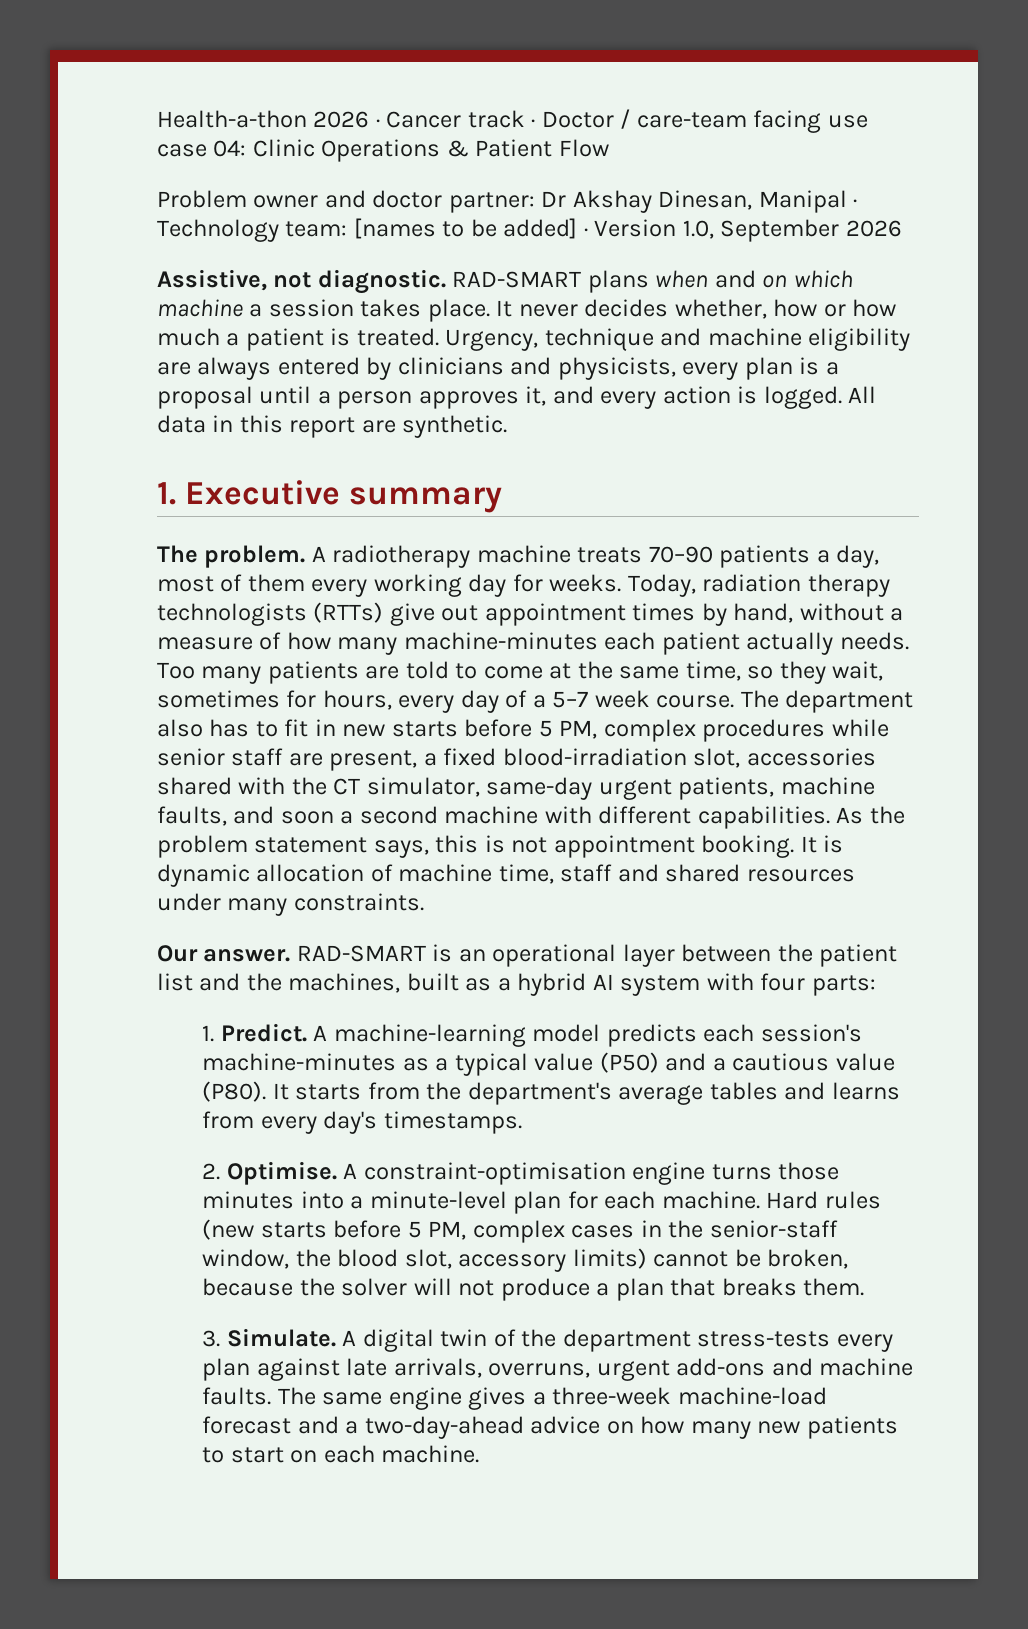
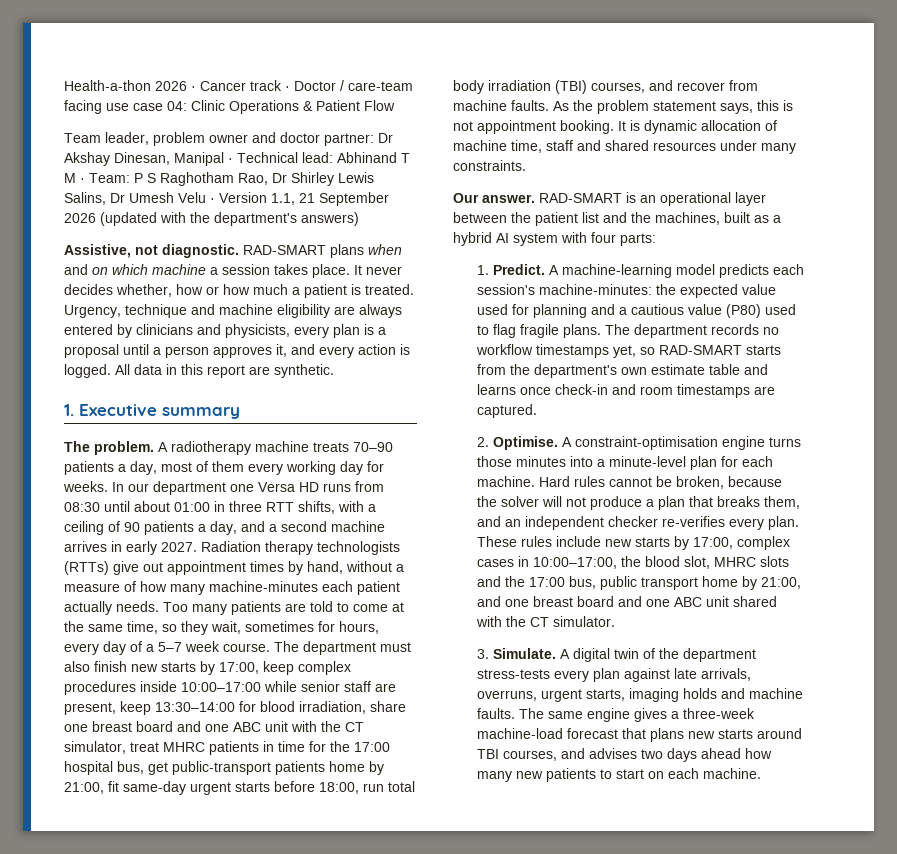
- Problem owner and doctor partner: Dr Akshay Dinesan, Manipal · Technology team: [names to be added] · Version 1.0, September 2026
+ Team leader, problem owner and doctor partner: Dr Akshay Dinesan, Manipal · Technical lead: Abhinand T M · Team: P S Raghotham Rao, Dr Shirley Lewis Salins, Dr Umesh Velu · Version 1.1, 21 September 2026 (updated with the department's answers)
- Today, radiation therapy technologists (RTTs) give out appointment times by hand, without a measure of how many machine-minutes each patient actually needs.
+ In our department one Versa HD runs from 08:30 until about 01:00 in three RTT shifts, with a ceiling of 90 patients a day, and a second machine arrives in early 2027. Radiation therapy technologists (RTTs) give out appointment times by hand, without a measure of how many machine-minutes each patient actually needs.
- The department also has to fit in new starts before 5 PM, complex procedures while senior staff are present, a fixed blood-irradiation slot, accessories shared with the CT simulator, same-day urgent patients, machine faults, and soon a second machine with different capabilities.
+ The department must also finish new starts by 17:00, keep complex procedures inside 10:00–17:00 while senior staff are present, keep 13:30–14:00 for blood irradiation, share one breast board and one ABC unit with the CT simulator, treat MHRC patients in time for the 17:00 hospital bus, get public-transport patients home by 21:00, fit same-day urgent starts before 18:00, run total body irradiation (TBI) courses, and recover from machine faults.
- A machine-learning model predicts each session's machine-minutes as a typical value (P50) and a cautious value (P80). It starts from the department's average tables and learns from every day's timestamps.
+ A machine-learning model predicts each session's machine-minutes: the expected value used for planning and a cautious value (P80) used to flag fragile plans. The department records no workflow timestamps yet, so RAD-SMART starts from the department's own estimate table and learns once check-in and room timestamps are captured.
- Hard rules (new starts before 5 PM, complex cases in the senior-staff window, the blood slot, accessory limits) cannot be broken, because the solver will not produce a plan that breaks them.
+ Hard rules cannot be broken, because the solver will not produce a plan that breaks them, and an independent checker re-verifies every plan. These rules include new starts by 17:00, complex cases in 10:00–17:00, the blood slot, MHRC slots and the 17:00 bus, public transport home by 21:00, and one breast board and one ABC unit shared with the CT simulator.
- A digital twin of the department stress-tests every plan against late arrivals, overruns, urgent add-ons and machine faults.
+ A digital twin of the department stress-tests every plan against late arrivals, overruns, urgent starts, imaging holds and machine faults.
- The same engine gives a three-week machine-load forecast and a two-day-ahead advice on how many new patients to start on each machine.
+ The same engine gives a three-week machine-load forecast that plans new starts around TBI courses, and advises two days ahead how many new patients to start on each machine.

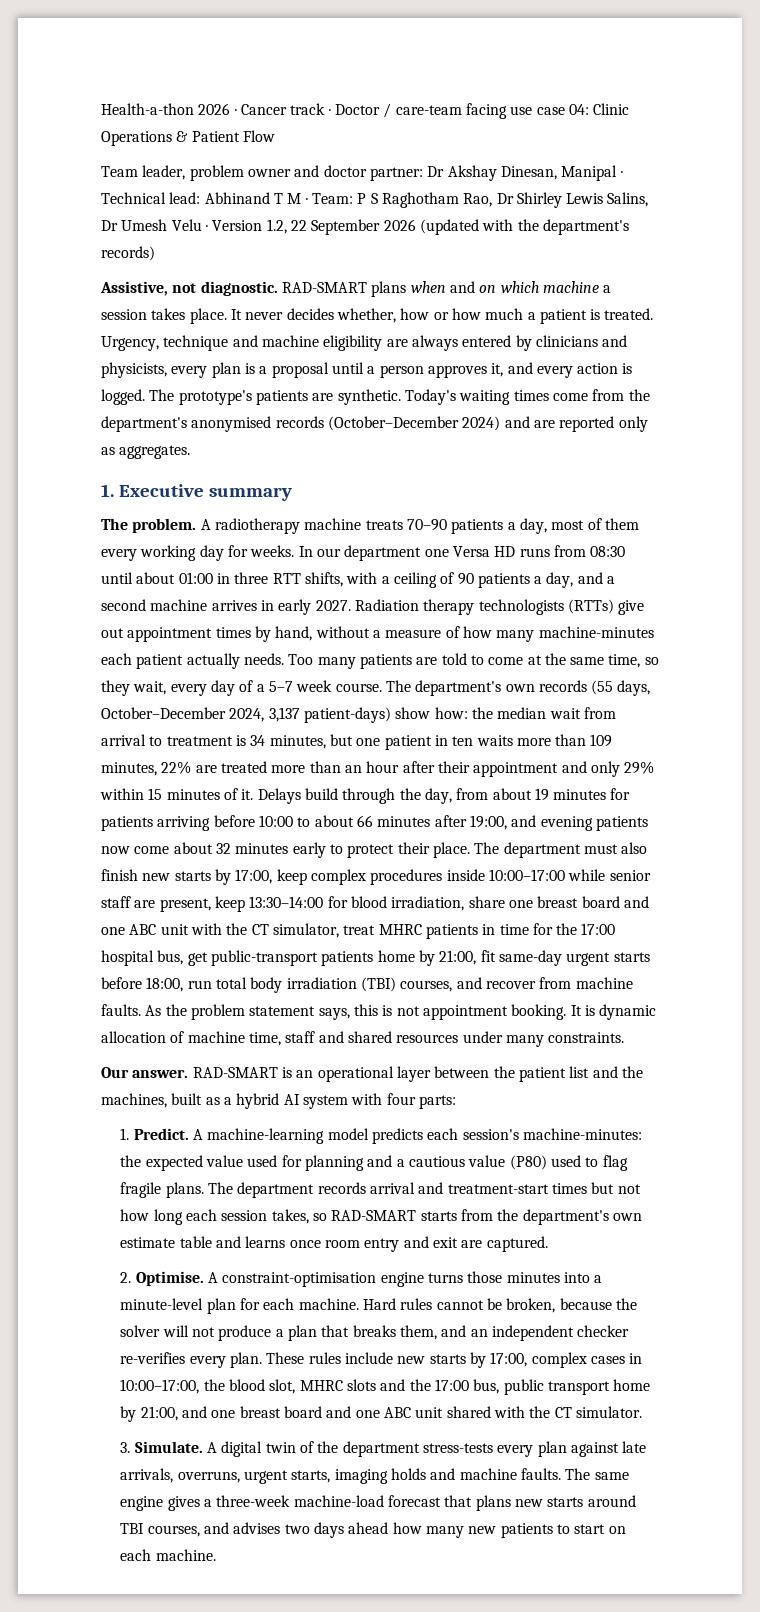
- Team leader, problem owner and doctor partner: Dr Akshay Dinesan, Manipal · Technical lead: Abhinand T M · Team: P S Raghotham Rao, Dr Shirley Lewis Salins, Dr Umesh Velu · Version 1.1, 21 September 2026 (updated with the department's answers)
+ Team leader, problem owner and doctor partner: Dr Akshay Dinesan, Manipal · Technical lead: Abhinand T M · Team: P S Raghotham Rao, Dr Shirley Lewis Salins, Dr Umesh Velu · Version 1.2, 22 September 2026 (updated with the department's records)
- All data in this report are synthetic.
+ The prototype's patients are synthetic. Today's waiting times come from the department's anonymised records (October–December 2024) and are reported only as aggregates.
- Too many patients are told to come at the same time, so they wait, sometimes for hours, every day of a 5–7 week course.
+ Too many patients are told to come at the same time, so they wait, every day of a 5–7 week course.
- The department must also finish new starts by 17:00, keep complex procedures inside 10:00–17:00 while senior staff are present, keep 13:30–14:00 for blood irradiation, share one breast board and one ABC unit with the CT simulator, treat MHRC patients in time for the 17:00 hospital bus, get public-transport patients home by 21:00, fit same-day urgent starts before 18:00, run total body irradiation (TBI) courses, and recover from machine faults.
+ The department's own records (55 days, October–December 2024, 3,137 patient-days) show how: the median wait from arrival to treatment is 34 minutes, but one patient in ten waits more than 109 minutes, 22% are treated more than an hour after their appointment and only 29% within 15 minutes of it. Delays build through the day, from about 19 minutes for patients arriving before 10:00 to about 66 minutes after 19:00, and evening patients now come about 32 minutes early to protect their place. The department must also finish new starts by 17:00, keep complex procedures inside 10:00–17:00 while senior staff are present, keep 13:30–14:00 for blood irradiation, share one breast board and one ABC unit with the CT simulator, treat MHRC patients in time for the 17:00 hospital bus, get public-transport patients home by 21:00, fit same-day urgent starts before 18:00, run total body irradiation (TBI) courses, and recover from machine faults.
- The department records no workflow timestamps yet, so RAD-SMART starts from the department's own estimate table and learns once check-in and room timestamps are captured.
+ The department records arrival and treatment-start times but not how long each session takes, so RAD-SMART starts from the department's own estimate table and learns once room entry and exit are captured.

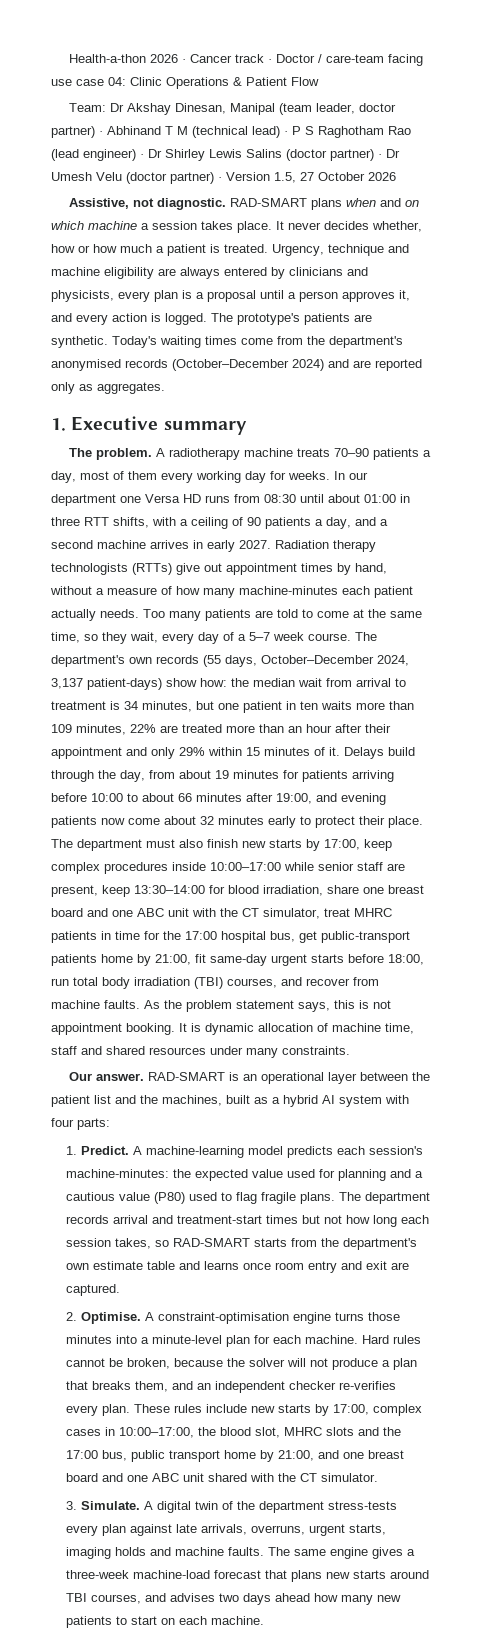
- Team leader, problem owner and doctor partner: Dr Akshay Dinesan, Manipal · Technical lead: Abhinand T M · Team: P S Raghotham Rao, Dr Shirley Lewis Salins, Dr Umesh Velu · Version 1.2, 22 September 2026 (updated with the department's records)
+ Team: Dr Akshay Dinesan, Manipal (team leader, doctor partner) · Abhinand T M (technical lead) · P S Raghotham Rao (lead engineer) · Dr Shirley Lewis Salins (doctor partner) · Dr Umesh Velu (doctor partner) · Version 1.5, 27 October 2026

